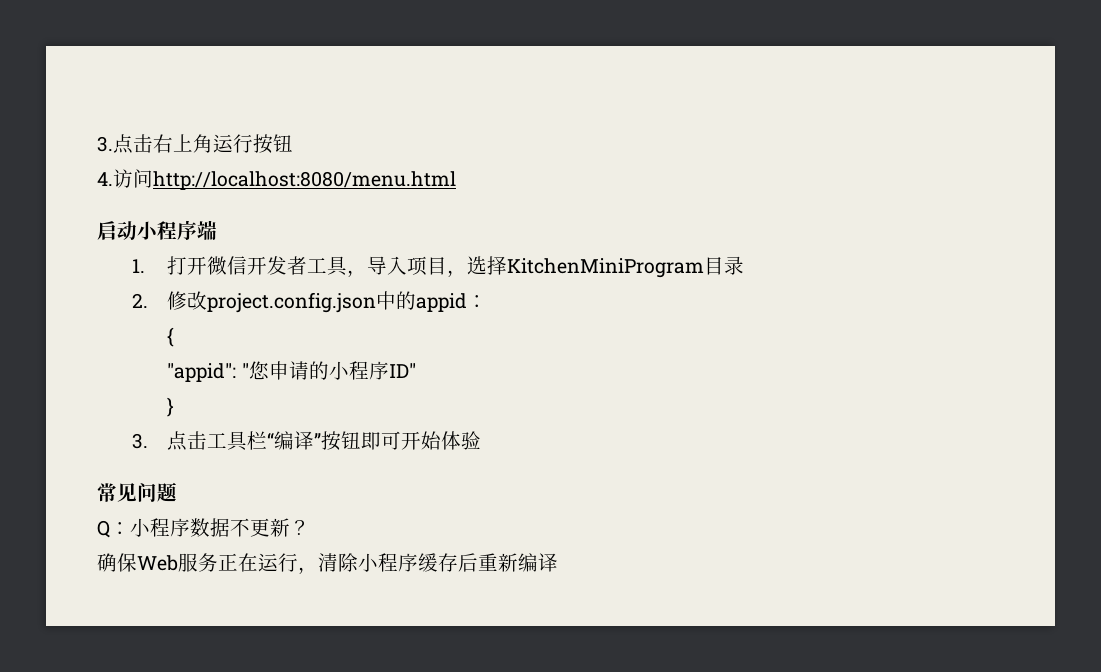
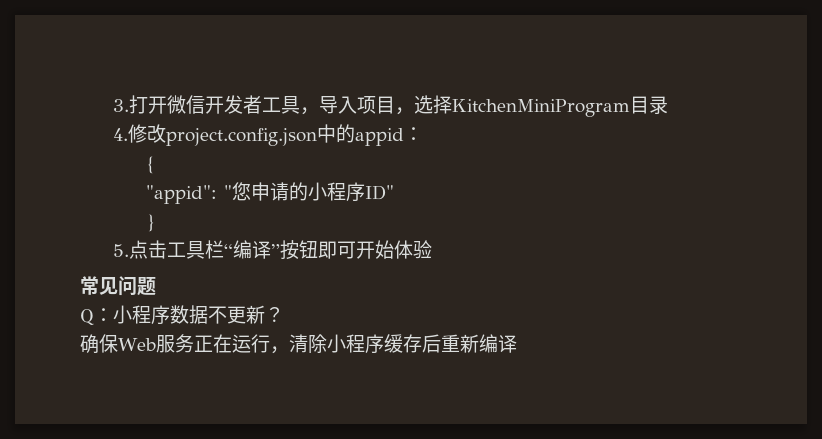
- 3.点击右上角运行按钮
- 4.访问http://localhost:8080/menu.html
- 启动小程序端
- 1.打开微信开发者工具，导入项目，选择KitchenMiniProgram目录
+ 3.打开微信开发者工具，导入项目，选择KitchenMiniProgram目录
- 2.修改project.config.json中的appid：
+ 4.修改project.config.json中的appid：
- 3.点击工具栏“编译”按钮即可开始体验
+ 5.点击工具栏“编译”按钮即可开始体验

